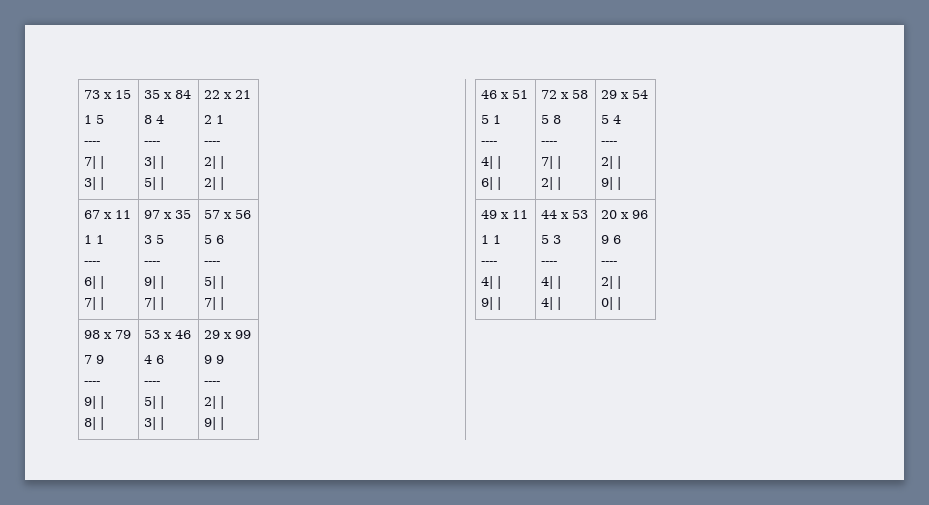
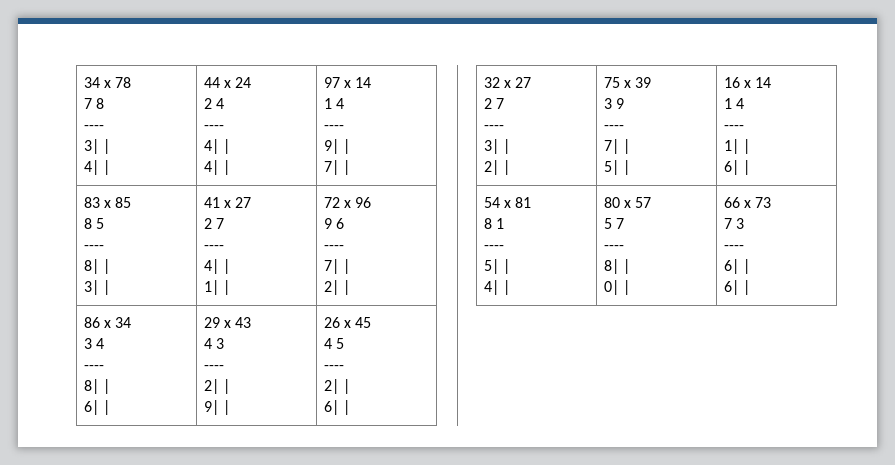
- 73 x 15
- 1 5
+ 34 x 78
+ 7 8
+ ----
+ 3| |
+ 4| | | 44 x 24
+ 2 4
+ ----
+ 4| |
+ 4| | | 97 x 14
+ 1 4
+ ----
+ 9| |
+ 7| |
+ 83 x 85
+ 8 5
+ ----
+ 8| |
+ 3| | | 41 x 27
+ 2 7
+ ----
+ 4| |
+ 1| | | 72 x 96
+ 9 6
  ----
  7| |
- 3| | | 35 x 84
- 8 4
+ 2| |
+ 86 x 34
+ 3 4
+ ----
+ 8| |
+ 6| | | 29 x 43
+ 4 3
+ ----
+ 2| |
+ 9| | | 26 x 45
+ 4 5
+ ----
+ 2| |
+ 6| |
+ 32 x 27
+ 2 7
  ----
  3| |
- 5| | | 22 x 21
- 2 1
+ 2| | | 75 x 39
+ 3 9
  ----
- 2| |
- 2| |
- 67 x 11
- 1 1
+ 7| |
+ 5| | | 16 x 14
+ 1 4
+ ----
+ 1| |
+ 6| |
+ 54 x 81
+ 8 1
+ ----
+ 5| |
+ 4| | | 80 x 57
+ 5 7
+ ----
+ 8| |
+ 0| | | 66 x 73
+ 7 3
  ----
  6| |
- 7| | | 97 x 35
- 3 5
- ----
- 9| |
- 7| | | 57 x 56
- 5 6
- ----
- 5| |
- 7| |
- 98 x 79
- 7 9
- ----
- 9| |
- 8| | | 53 x 46
- 4 6
- ----
- 5| |
- 3| | | 29 x 99
- 9 9
- ----
- 2| |
- 9| |
- 46 x 51
- 5 1
- ----
- 4| |
- 6| | | 72 x 58
- 5 8
- ----
- 7| |
- 2| | | 29 x 54
- 5 4
- ----
- 2| |
- 9| |
- 49 x 11
- 1 1
- ----
- 4| |
- 9| | | 44 x 53
- 5 3
- ----
- 4| |
- 4| | | 20 x 96
- 9 6
- ----
- 2| |
- 0| |
+ 6| |

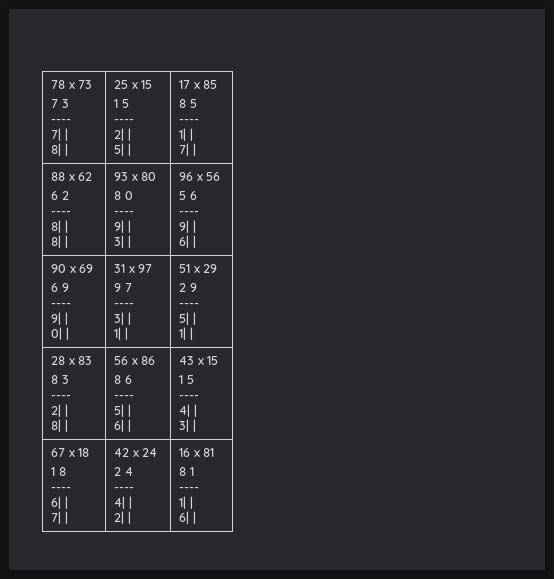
- 34 x 78
- 7 8
+ 78 x 73
+ 7 3
+ ----
+ 7| |
+ 8| | | 25 x 15
+ 1 5
+ ----
+ 2| |
+ 5| | | 17 x 85
+ 8 5
+ ----
+ 1| |
+ 7| |
+ 88 x 62
+ 6 2
+ ----
+ 8| |
+ 8| | | 93 x 80
+ 8 0
+ ----
+ 9| |
+ 3| | | 96 x 56
+ 5 6
+ ----
+ 9| |
+ 6| |
+ 90 x 69
+ 6 9
+ ----
+ 9| |
+ 0| | | 31 x 97
+ 9 7
  ----
  3| |
- 4| | | 44 x 24
+ 1| | | 51 x 29
+ 2 9
+ ----
+ 5| |
+ 1| |
+ 28 x 83
+ 8 3
+ ----
+ 2| |
+ 8| | | 56 x 86
+ 8 6
+ ----
+ 5| |
+ 6| | | 43 x 15
+ 1 5
+ ----
+ 4| |
+ 3| |
+ 67 x 18
+ 1 8
+ ----
+ 6| |
+ 7| | | 42 x 24
  2 4
  ----
  4| |
- 4| | | 97 x 14
- 1 4
- ----
- 9| |
- 7| |
- 83 x 85
- 8 5
- ----
- 8| |
- 3| | | 41 x 27
- 2 7
- ----
- 4| |
- 1| | | 72 x 96
- 9 6
- ----
- 7| |
- 2| |
- 86 x 34
- 3 4
- ----
- 8| |
- 6| | | 29 x 43
- 4 3
- ----
- 2| |
- 9| | | 26 x 45
- 4 5
- ----
- 2| |
- 6| |
- 32 x 27
- 2 7
- ----
- 3| |
- 2| | | 75 x 39
- 3 9
- ----
- 7| |
- 5| | | 16 x 14
- 1 4
+ 2| | | 16 x 81
+ 8 1
- 54 x 81
- 8 1
- ----
- 5| |
- 4| | | 80 x 57
- 5 7
- ----
- 8| |
- 0| | | 66 x 73
- 7 3
- ----
- 6| |
- 6| |

